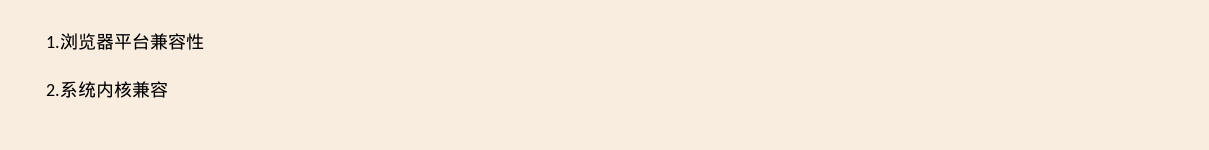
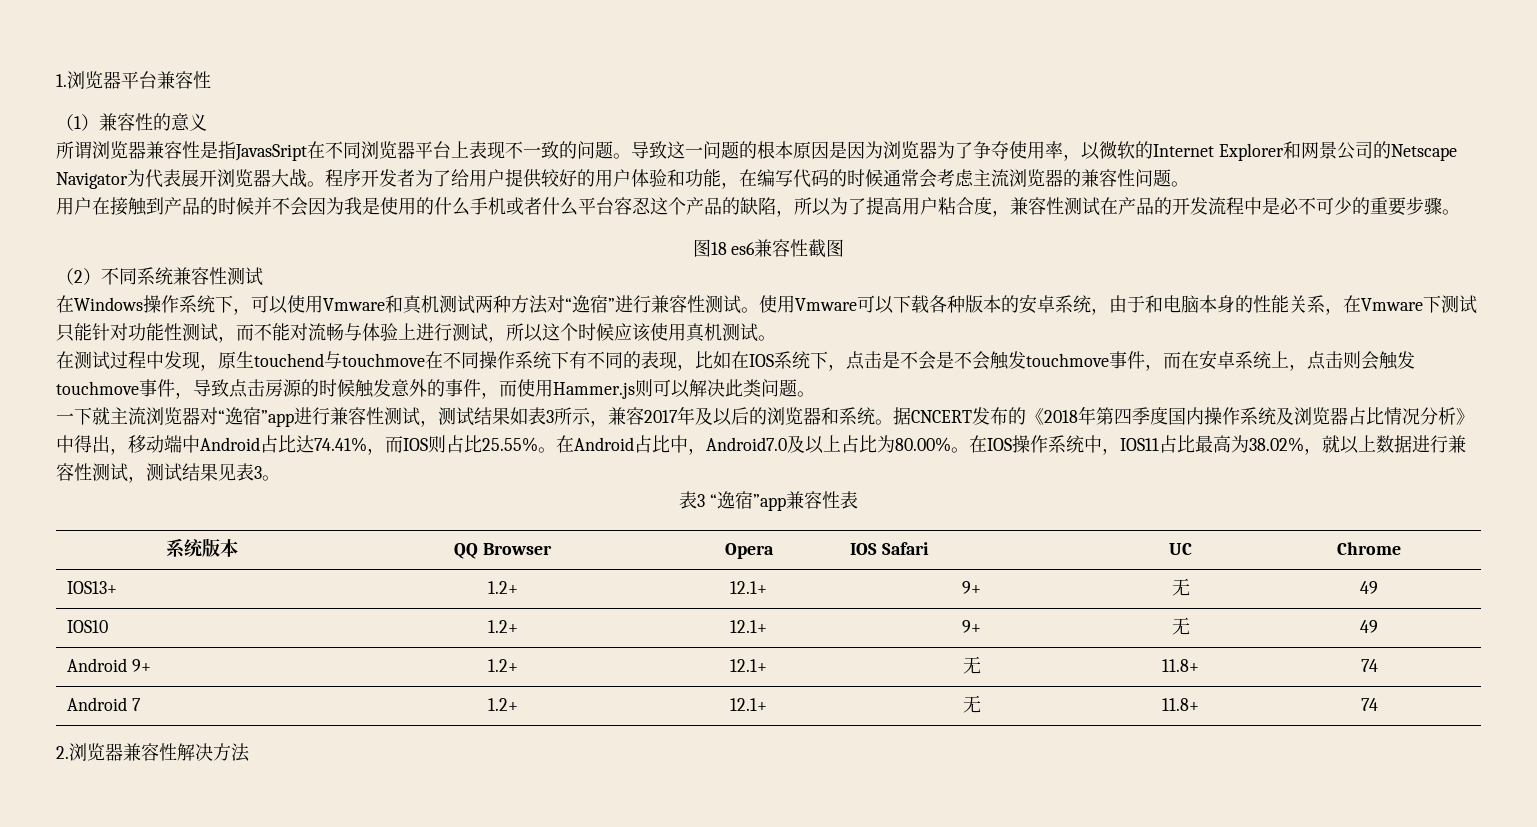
- 2.系统内核兼容
+ （1）兼容性的意义
+ 所谓浏览器兼容性是指JavasSript在不同浏览器平台上表现不一致的问题。导致这一问题的根本原因是因为浏览器为了争夺使用率，以微软的Internet Explorer和网景公司的Netscape Navigator为代表展开浏览器大战。程序开发者为了给用户提供较好的用户体验和功能，在编写代码的时候通常会考虑主流浏览器的兼容性问题。
+ 用户在接触到产品的时候并不会因为我是使用的什么手机或者什么平台容忍这个产品的缺陷，所以为了提高用户粘合度，兼容性测试在产品的开发流程中是必不可少的重要步骤。
+ 图18 es6兼容性截图
+ （2）不同系统兼容性测试
+ 在Windows操作系统下，可以使用Vmware和真机测试两种方法对“逸宿”进行兼容性测试。使用Vmware可以下载各种版本的安卓系统，由于和电脑本身的性能关系，在Vmware下测试只能针对功能性测试，而不能对流畅与体验上进行测试，所以这个时候应该使用真机测试。
+ 在测试过程中发现，原生touchend与touchmove在不同操作系统下有不同的表现，比如在IOS系统下，点击是不会是不会触发touchmove事件，而在安卓系统上，点击则会触发touchmove事件，导致点击房源的时候触发意外的事件，而使用Hammer.js则可以解决此类问题。
+ 一下就主流浏览器对“逸宿”app进行兼容性测试，测试结果如表3所示，兼容2017年及以后的浏览器和系统。据CNCERT发布的《2018年第四季度国内操作系统及浏览器占比情况分析》中得出，移动端中Android占比达74.41%，而IOS则占比25.55%。在Android占比中，Android7.0及以上占比为80.00%。在IOS操作系统中，IOS11占比最高为38.02%，就以上数据进行兼容性测试，测试结果见表3。
+ 表3 “逸宿”app兼容性表
+ 系统版本 | QQ Browser | Opera | IOS Safari | UC | Chrome
+ IOS13+ | 1.2+ | 12.1+ | 9+ | 无 | 49
+ IOS10 | 1.2+ | 12.1+ | 9+ | 无 | 49
+ Android 9+ | 1.2+ | 12.1+ | 无 | 11.8+ | 74
+ Android 7 | 1.2+ | 12.1+ | 无 | 11.8+ | 74
+ 2.浏览器兼容性解决方法

